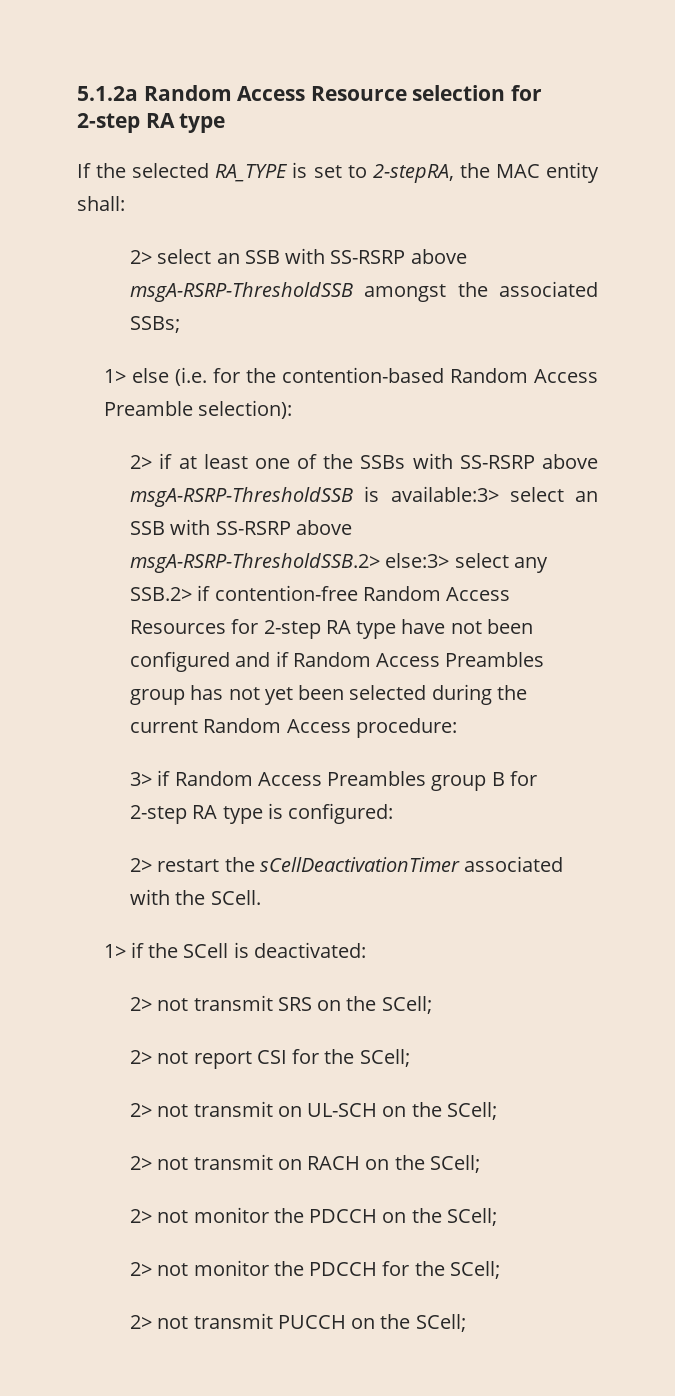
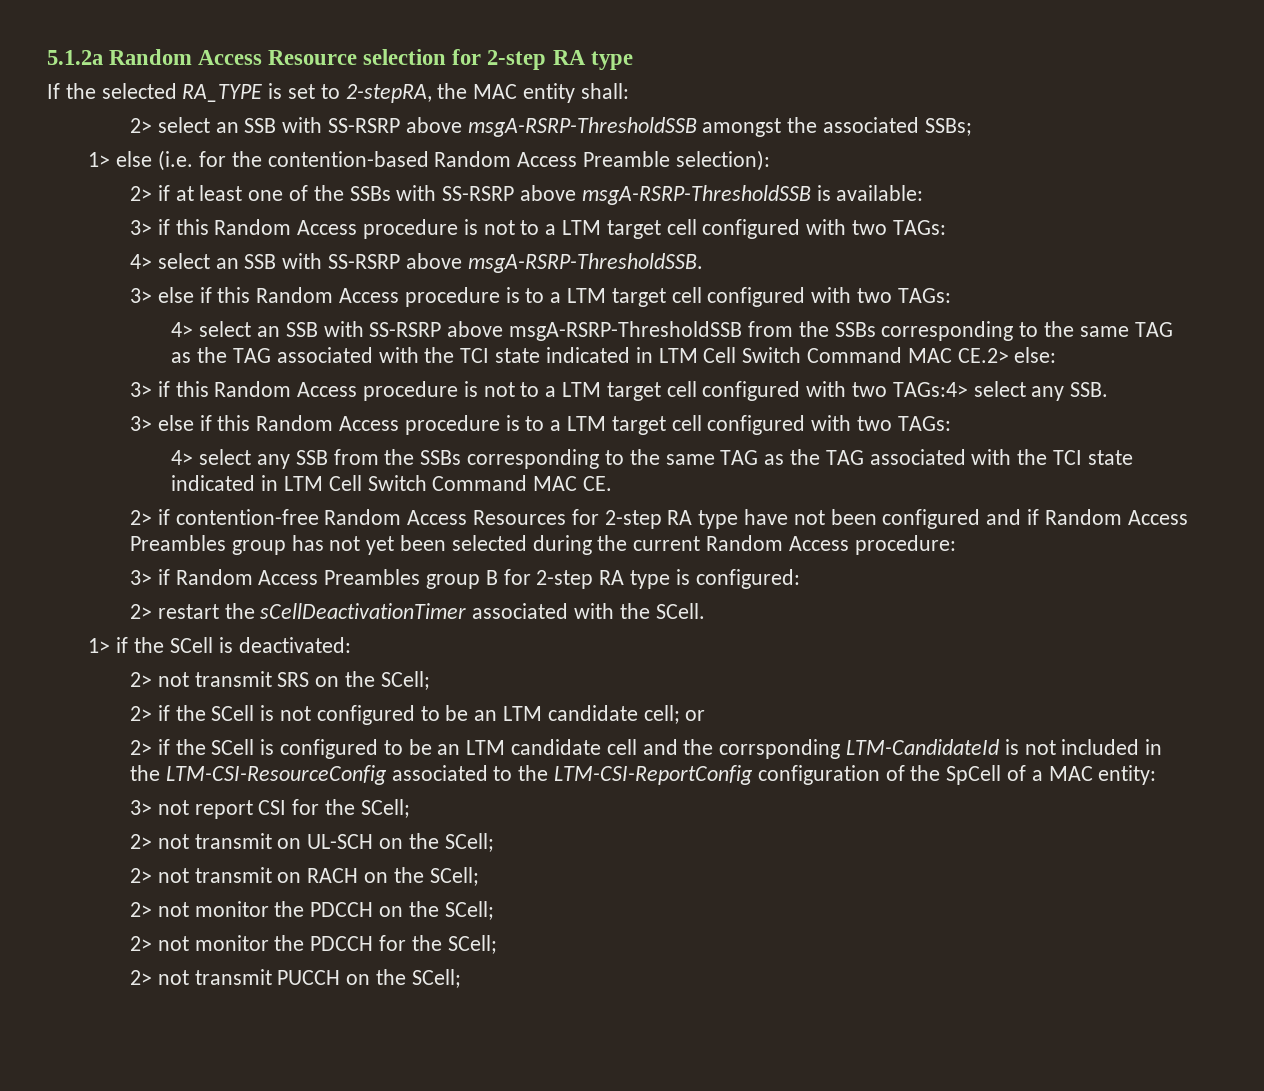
- 2> if at least one of the SSBs with SS-RSRP above msgA-RSRP-ThresholdSSB is available:3> select an SSB with SS-RSRP above msgA-RSRP-ThresholdSSB.2> else:3> select any SSB.2> if contention-free Random Access Resources for 2-step RA type have not been configured and if Random Access Preambles group has not yet been selected during the current Random Access procedure:
+ 2> if at least one of the SSBs with SS-RSRP above msgA-RSRP-ThresholdSSB is available:
+ 3> if this Random Access procedure is not to a LTM target cell configured with two TAGs:
+ 4> select an SSB with SS-RSRP above msgA-RSRP-ThresholdSSB.
+ 3> else if this Random Access procedure is to a LTM target cell configured with two TAGs:
+ 4> select an SSB with SS-RSRP above msgA-RSRP-ThresholdSSB from the SSBs corresponding to the same TAG as the TAG associated with the TCI state indicated in LTM Cell Switch Command MAC CE.2> else:
+ 3> if this Random Access procedure is not to a LTM target cell configured with two TAGs:4> select any SSB.
+ 3> else if this Random Access procedure is to a LTM target cell configured with two TAGs:
+ 4> select any SSB from the SSBs corresponding to the same TAG as the TAG associated with the TCI state indicated in LTM Cell Switch Command MAC CE.
+ 2> if contention-free Random Access Resources for 2-step RA type have not been configured and if Random Access Preambles group has not yet been selected during the current Random Access procedure:
- 2> not report CSI for the SCell;
+ 2> if the SCell is not configured to be an LTM candidate cell; or
+ 2> if the SCell is configured to be an LTM candidate cell and the corrsponding LTM-CandidateId is not included in the LTM-CSI-ResourceConfig associated to the LTM-CSI-ReportConfig configuration of the SpCell of a MAC entity:
+ 3> not report CSI for the SCell;

